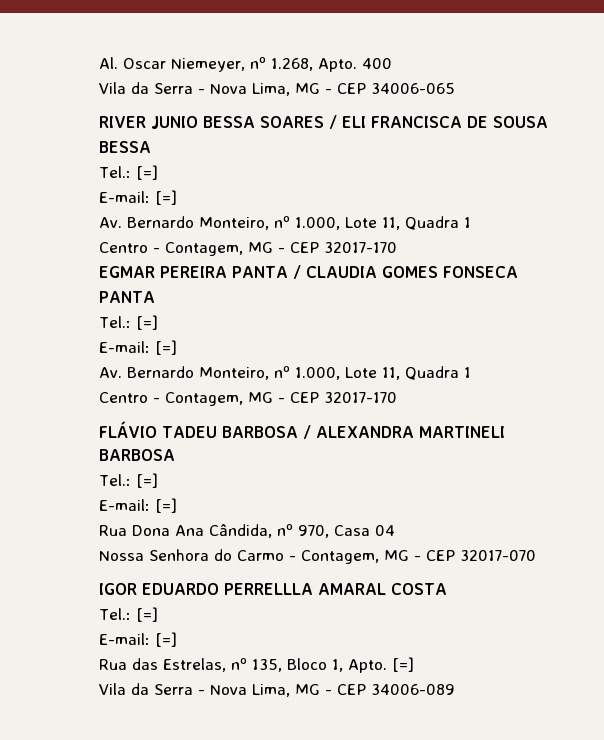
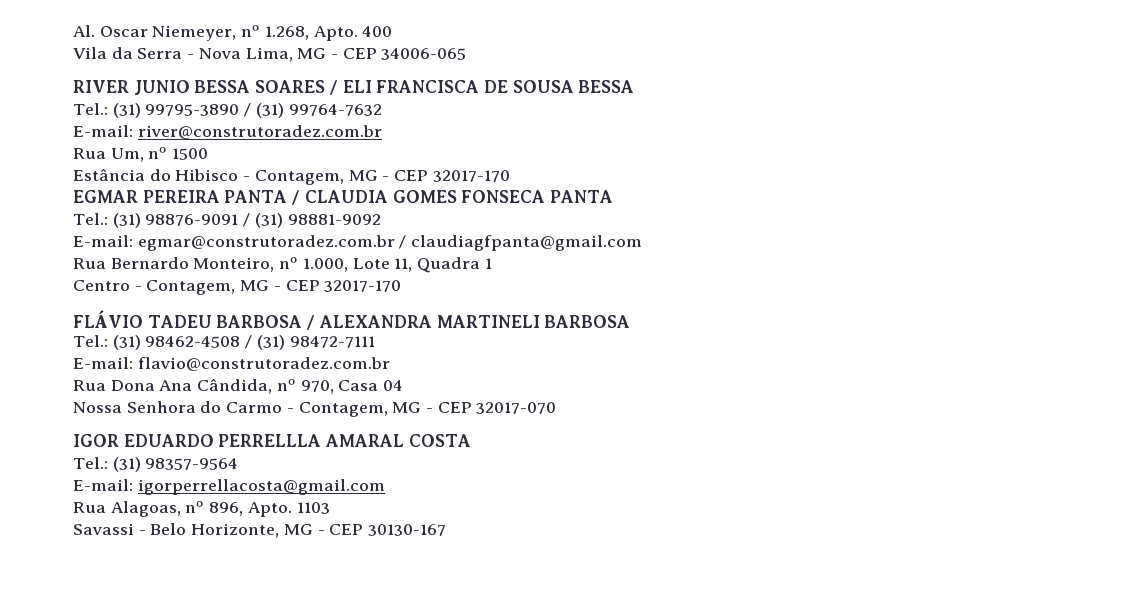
  RIVER JUNIO BESSA SOARES / ELI FRANCISCA DE SOUSA BESSA
- Tel.: [=]
- E-mail: [=]
- Av. Bernardo Monteiro, nº 1.000, Lote 11, Quadra 1
- Centro - Contagem, MG - CEP 32017-170
+ Tel.: (31) 99795-3890 / (31) 99764-7632
+ E-mail: river@construtoradez.com.br
+ Rua Um, nº 1500
+ Estância do Hibisco - Contagem, MG - CEP 32017-170
  EGMAR PEREIRA PANTA / CLAUDIA GOMES FONSECA PANTA
- Tel.: [=]
- E-mail: [=]
- Av. Bernardo Monteiro, nº 1.000, Lote 11, Quadra 1
+ Tel.: (31) 98876-9091 / (31) 98881-9092
+ E-mail: egmar@construtoradez.com.br / claudiagfpanta@gmail.com
+ Rua Bernardo Monteiro, nº 1.000, Lote 11, Quadra 1
  FLÁVIO TADEU BARBOSA / ALEXANDRA MARTINELI BARBOSA
- Tel.: [=]
- E-mail: [=]
+ Tel.: (31) 98462-4508 / (31) 98472-7111
+ E-mail: flavio@construtoradez.com.br
  IGOR EDUARDO PERRELLLA AMARAL COSTA
- Tel.: [=]
- E-mail: [=]
- Rua das Estrelas, nº 135, Bloco 1, Apto. [=]
- Vila da Serra - Nova Lima, MG - CEP 34006-089
+ Tel.: (31) 98357-9564
+ E-mail: igorperrellacosta@gmail.com
+ Rua Alagoas, nº 896, Apto. 1103
+ Savassi - Belo Horizonte, MG - CEP 30130-167

